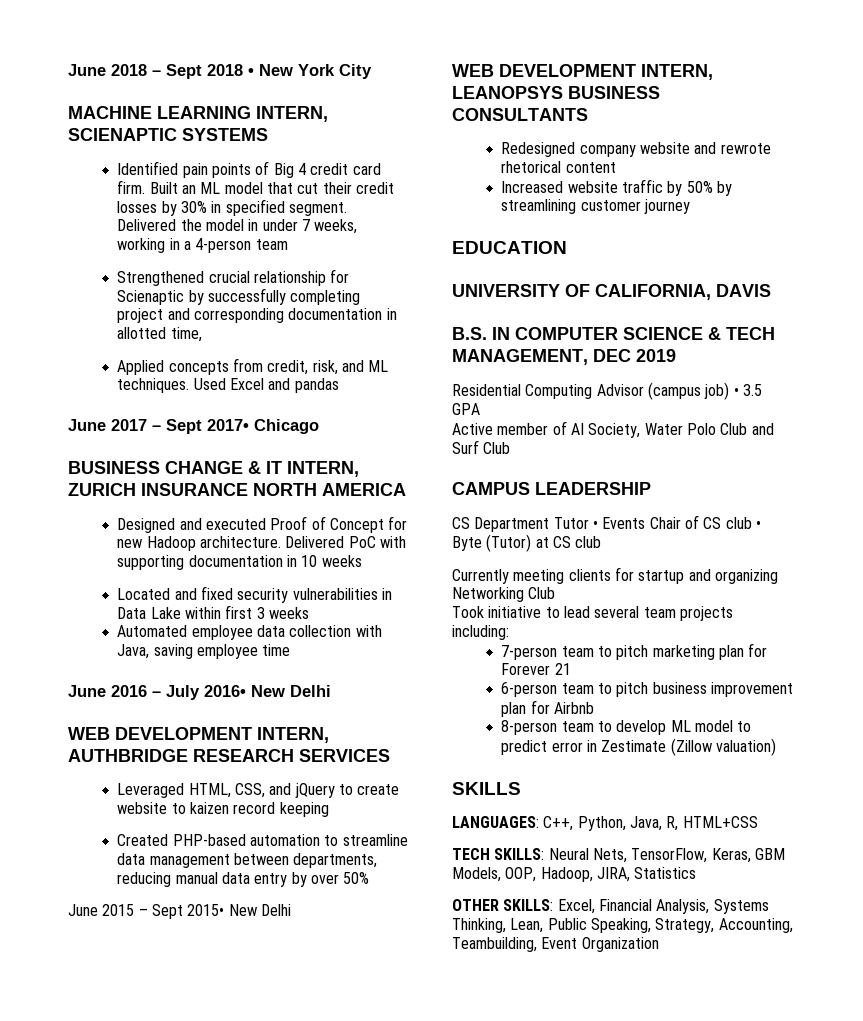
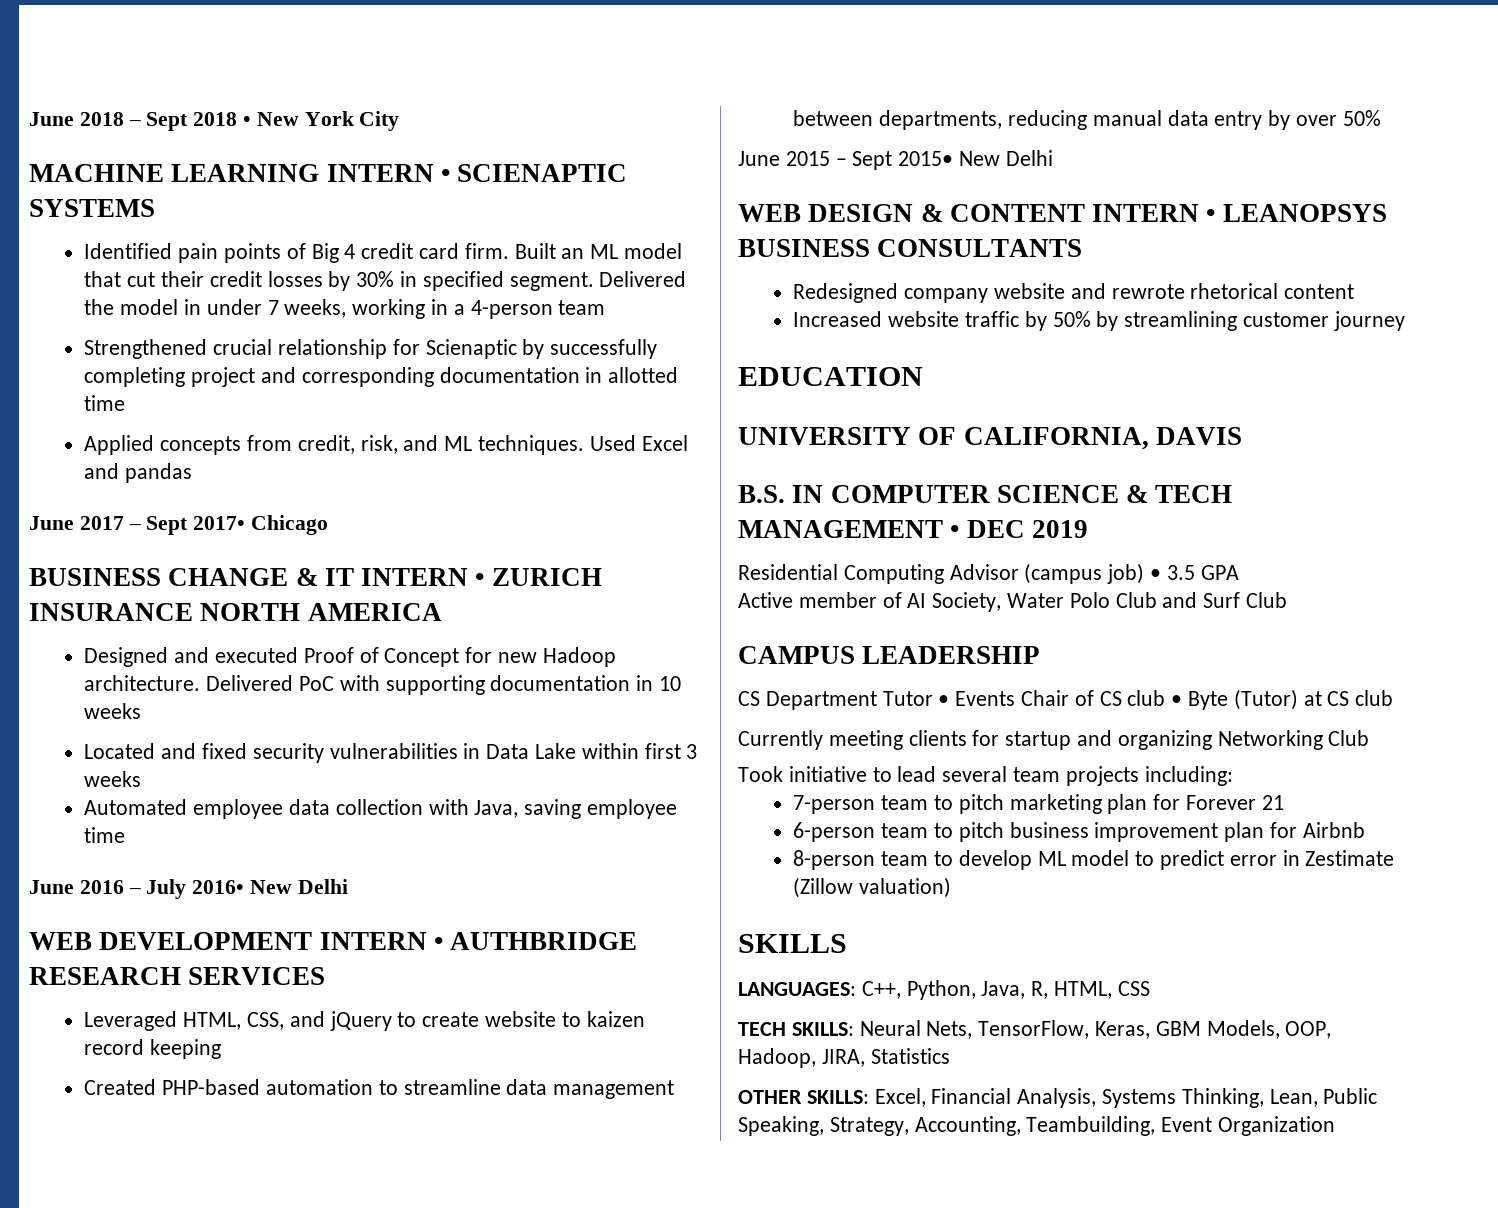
- MACHINE LEARNING INTERN, SCIENAPTIC SYSTEMS
+ MACHINE LEARNING INTERN • SCIENAPTIC SYSTEMS
- Strengthened crucial relationship for Scienaptic by successfully completing project and corresponding documentation in allotted time,
+ Strengthened crucial relationship for Scienaptic by successfully completing project and corresponding documentation in allotted time
- BUSINESS CHANGE & IT INTERN, ZURICH INSURANCE NORTH AMERICA
+ BUSINESS CHANGE & IT INTERN • ZURICH INSURANCE NORTH AMERICA
- WEB DEVELOPMENT INTERN, AUTHBRIDGE RESEARCH SERVICES
+ WEB DEVELOPMENT INTERN • AUTHBRIDGE RESEARCH SERVICES
- WEB DEVELOPMENT INTERN, LEANOPSYS BUSINESS CONSULTANTS
+ WEB DESIGN & CONTENT INTERN • LEANOPSYS BUSINESS CONSULTANTS
- B.S. IN COMPUTER SCIENCE & TECH MANAGEMENT, DEC 2019
+ B.S. IN COMPUTER SCIENCE & TECH MANAGEMENT • DEC 2019
- LANGUAGES: C++, Python, Java, R, HTML+CSS
+ LANGUAGES: C++, Python, Java, R, HTML, CSS

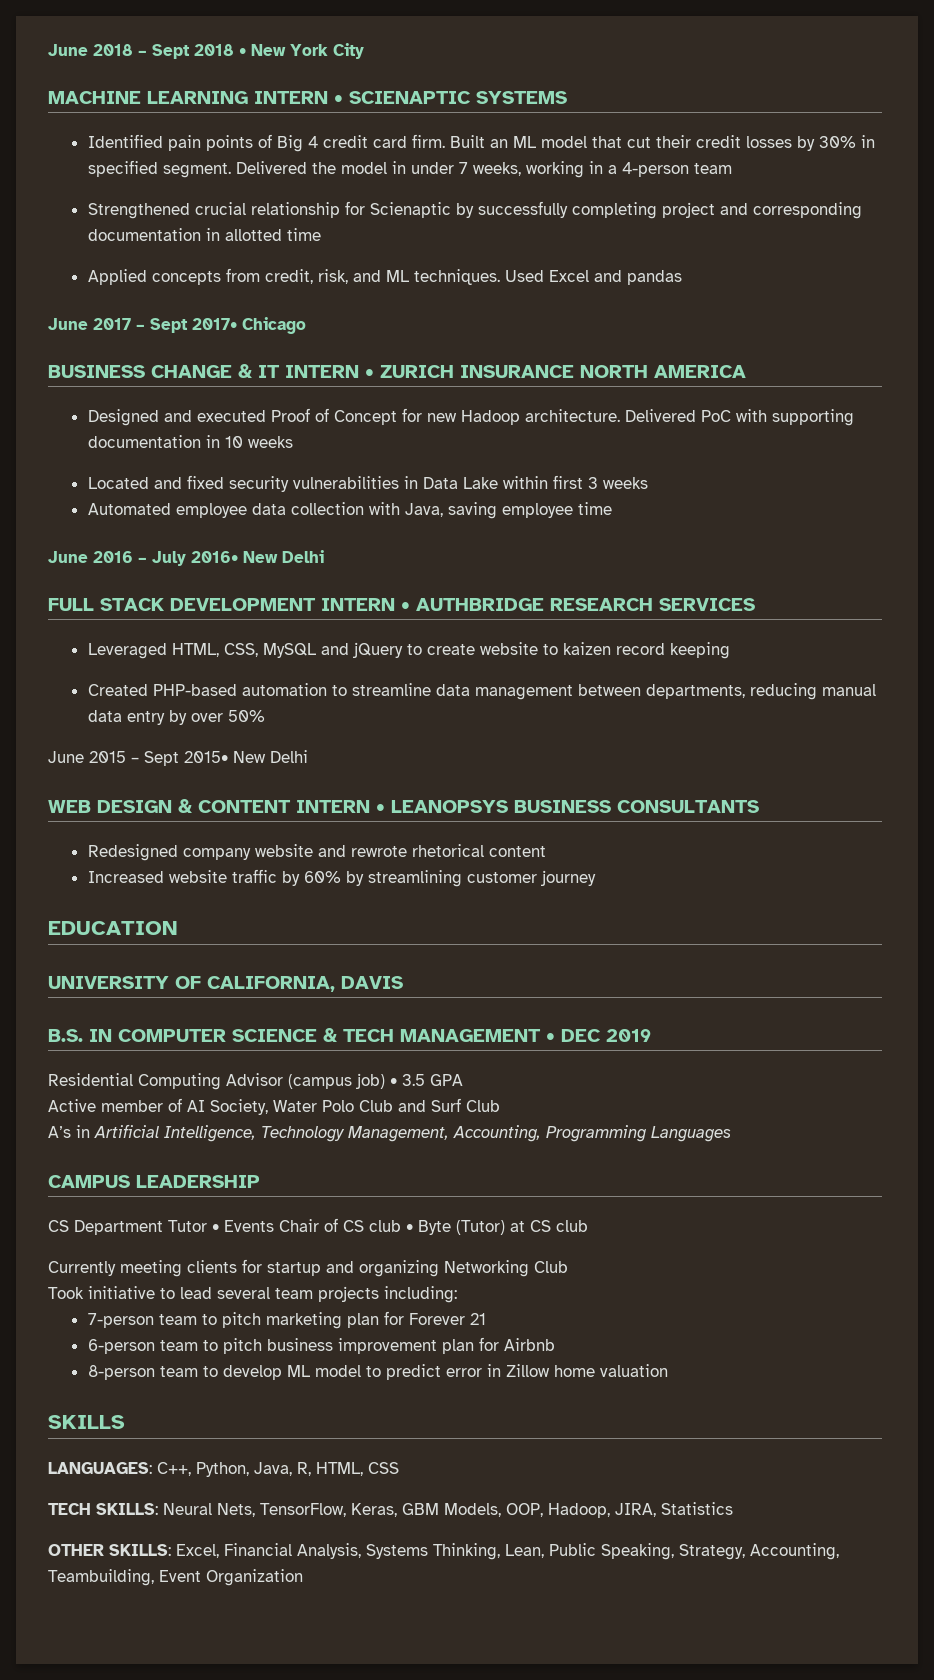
- WEB DEVELOPMENT INTERN • AUTHBRIDGE RESEARCH SERVICES
+ FULL STACK DEVELOPMENT INTERN • AUTHBRIDGE RESEARCH SERVICES
- Leveraged HTML, CSS, and jQuery to create website to kaizen record keeping
+ Leveraged HTML, CSS, MySQL and jQuery to create website to kaizen record keeping
- Increased website traffic by 50% by streamlining customer journey
+ Increased website traffic by 60% by streamlining customer journey
+ A’s in Artificial Intelligence, Technology Management, Accounting, Programming Languages
- 8-person team to develop ML model to predict error in Zestimate (Zillow valuation)
+ 8-person team to develop ML model to predict error in Zillow home valuation

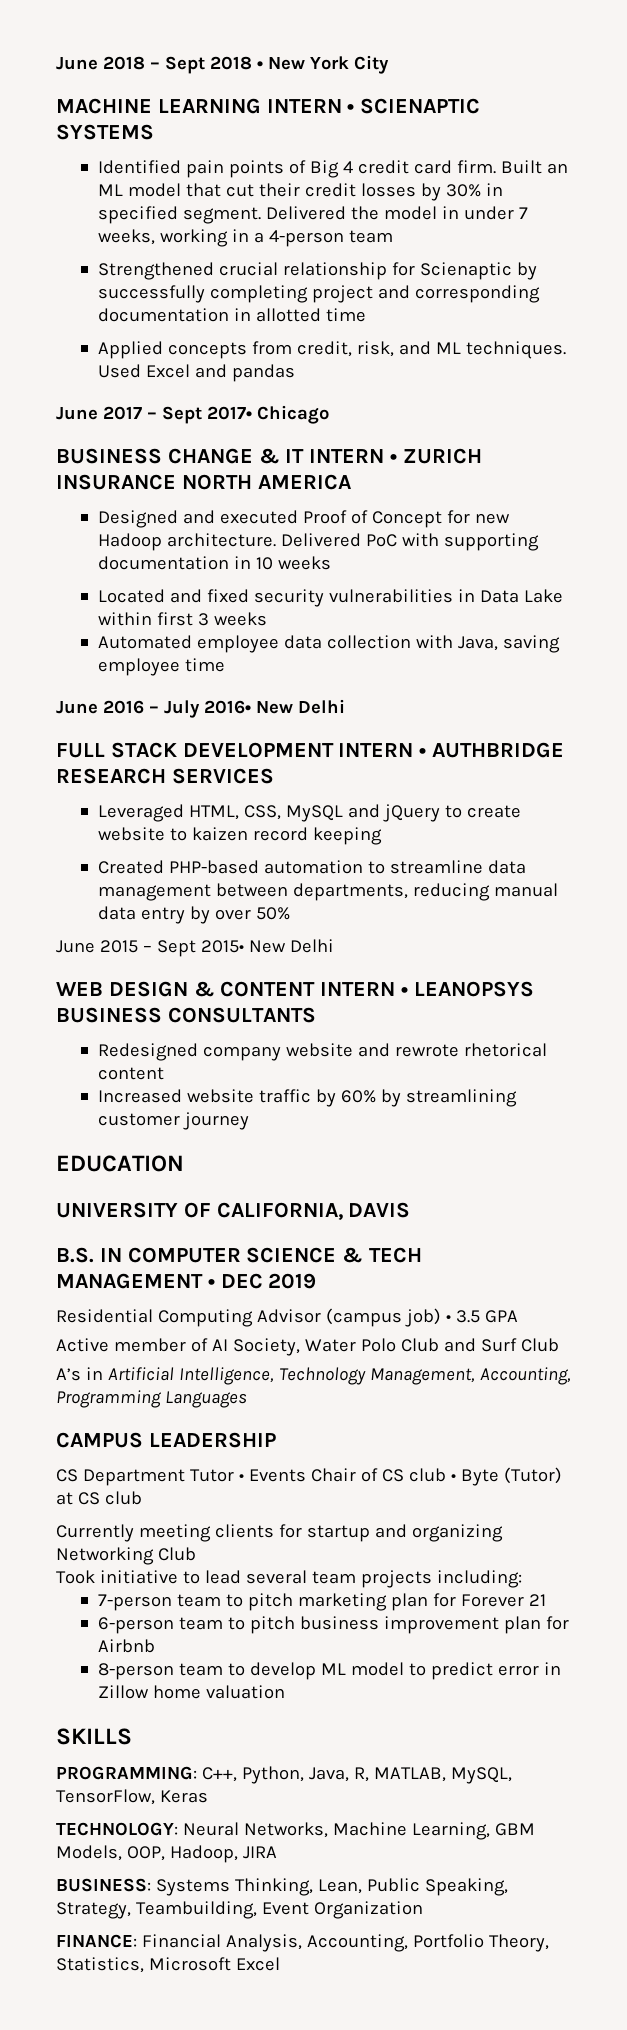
- LANGUAGES: C++, Python, Java, R, HTML, CSS
- TECH SKILLS: Neural Nets, TensorFlow, Keras, GBM Models, OOP, Hadoop, JIRA, Statistics
- OTHER SKILLS: Excel, Financial Analysis, Systems Thinking, Lean, Public Speaking, Strategy, Accounting, Teambuilding, Event Organization
+ PROGRAMMING: C++, Python, Java, R, MATLAB, MySQL, TensorFlow, Keras
+ TECHNOLOGY: Neural Networks, Machine Learning, GBM Models, OOP, Hadoop, JIRA
+ BUSINESS: Systems Thinking, Lean, Public Speaking, Strategy, Teambuilding, Event Organization
+ FINANCE: Financial Analysis, Accounting, Portfolio Theory, Statistics, Microsoft Excel

